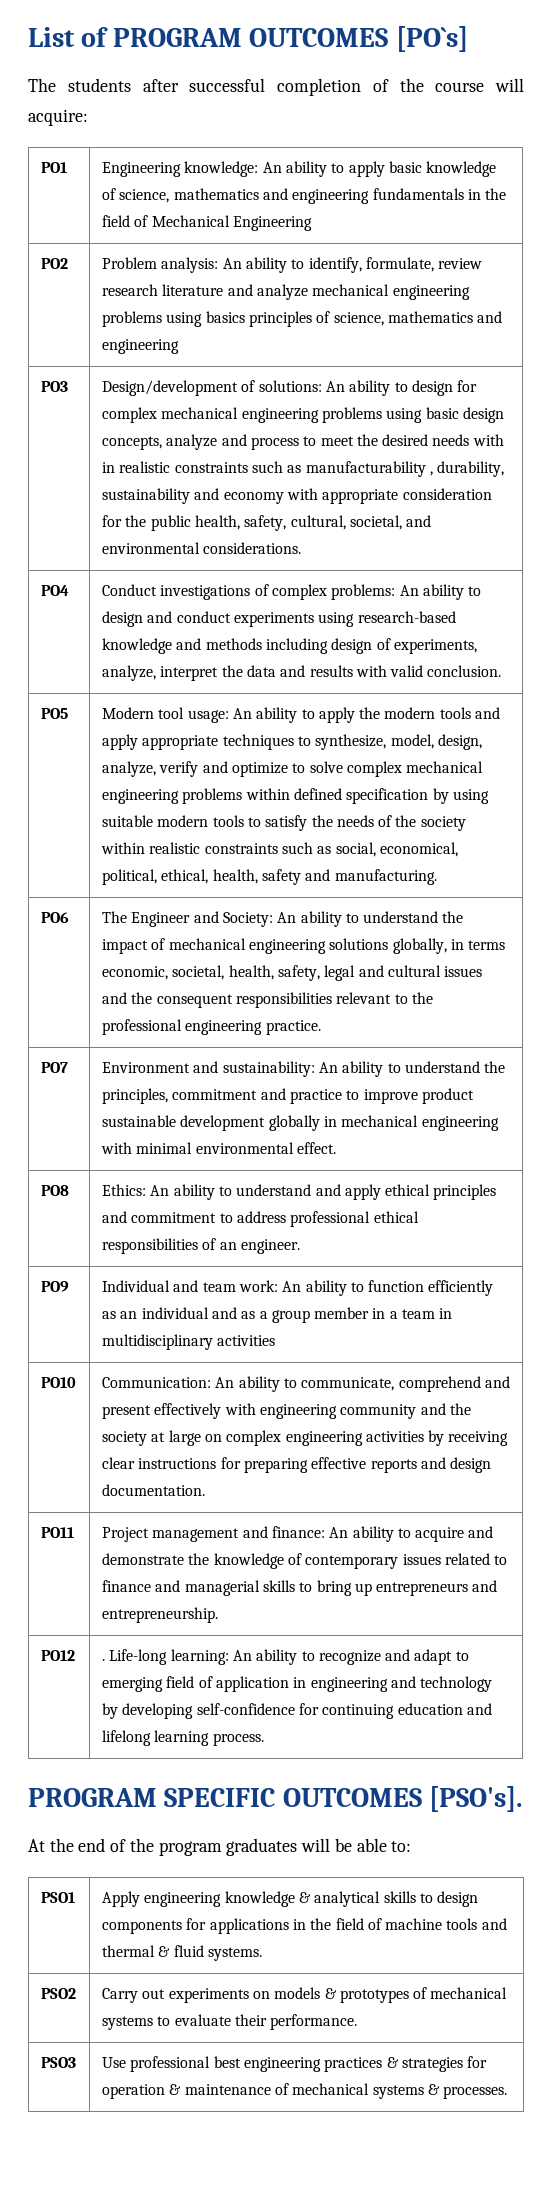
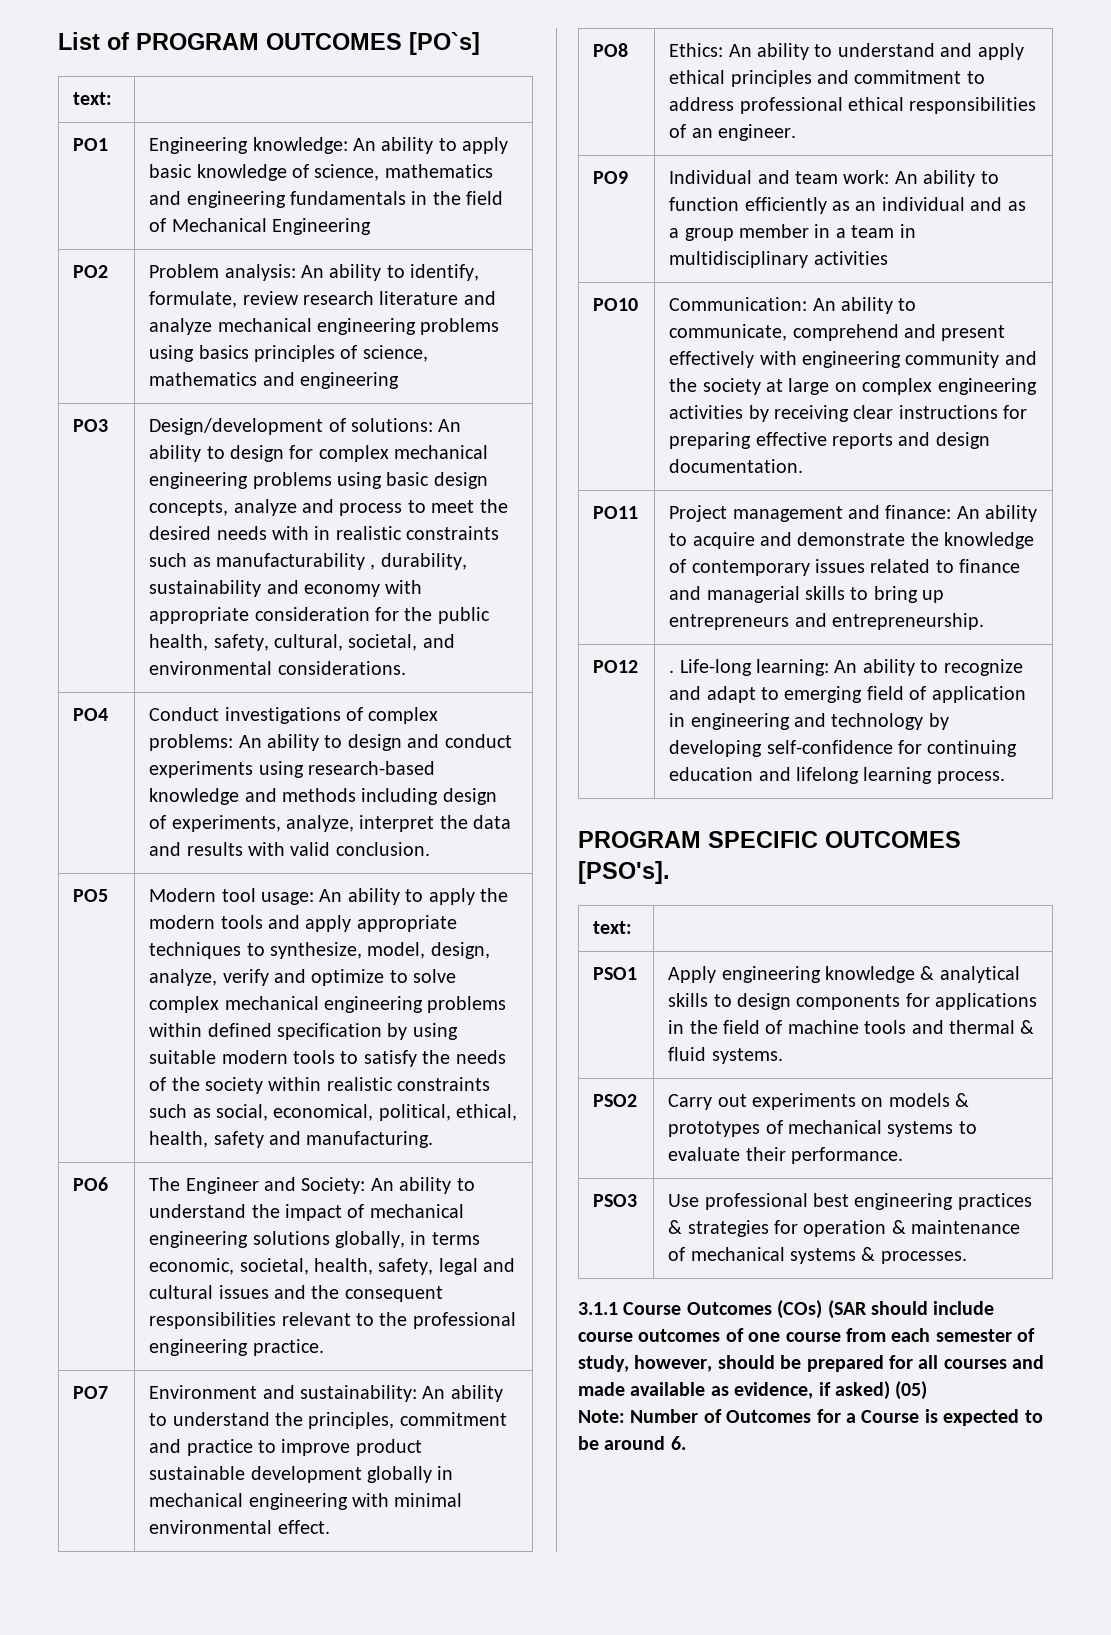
  List of PROGRAM OUTCOMES [PO`s]
- The students after successful completion of the course will acquire:
+ text: |
  PROGRAM SPECIFIC OUTCOMES [PSO's].
- At the end of the program graduates will be able to:
+ text: |
+ 3.1.1 Course Outcomes (COs) (SAR should include course outcomes of one course from each semester of study, however, should be prepared for all courses and made available as evidence, if asked) (05)
+ Note: Number of Outcomes for a Course is expected to be around 6.

